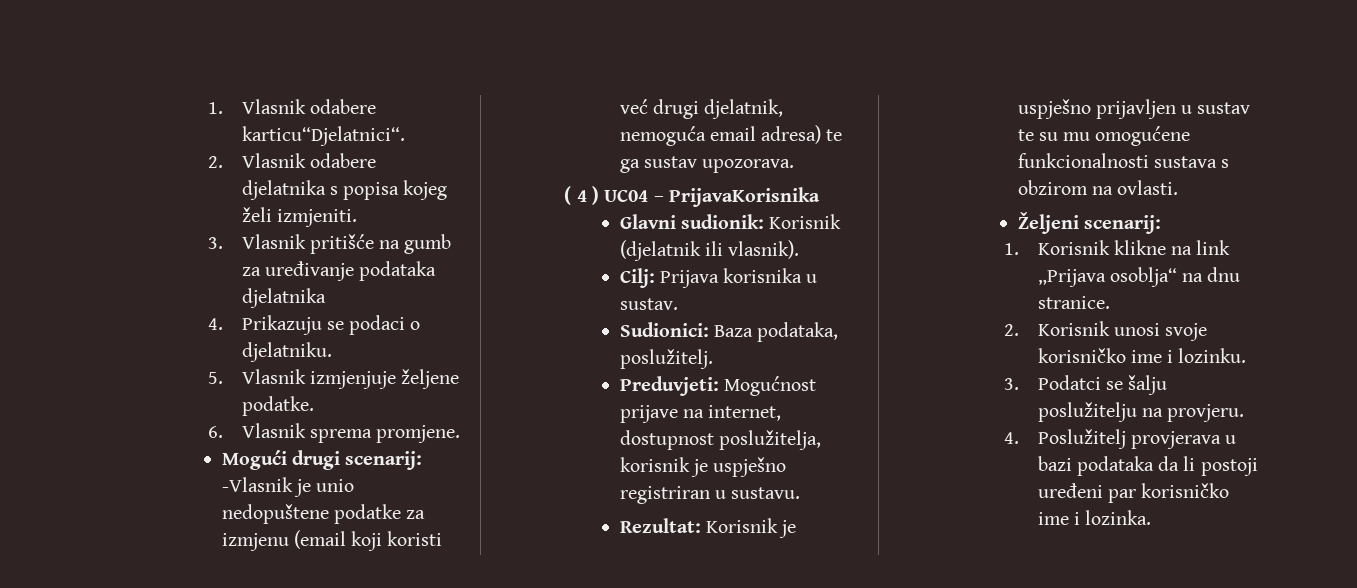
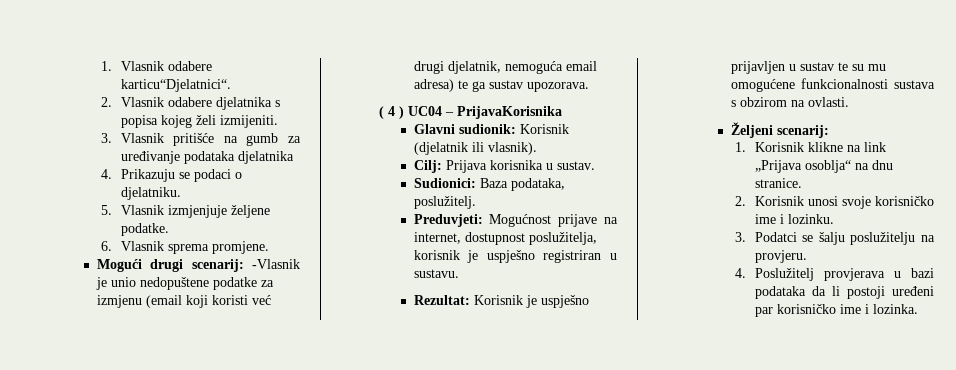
- 2. Vlasnik odabere djelatnika s popisa kojeg želi izmjeniti.
+ 2. Vlasnik odabere djelatnika s popisa kojeg želi izmijeniti.

